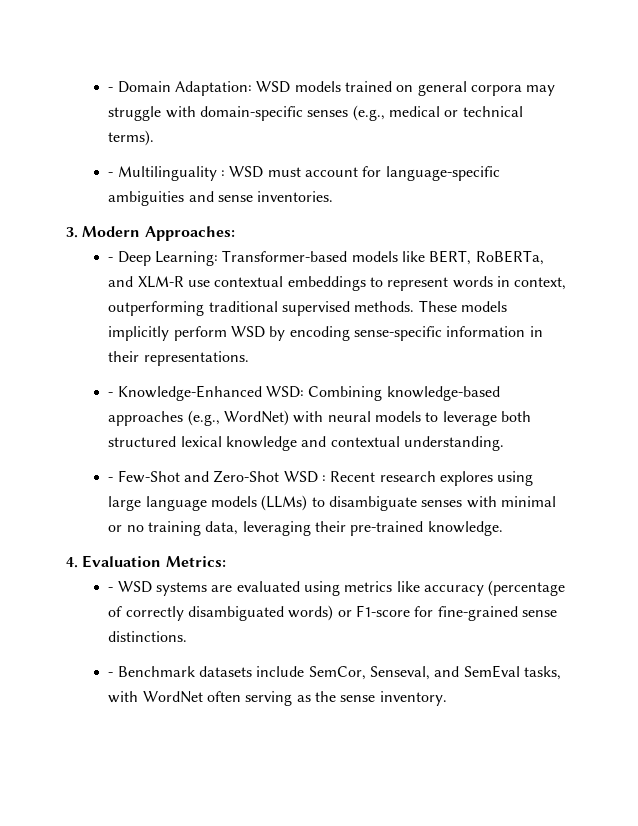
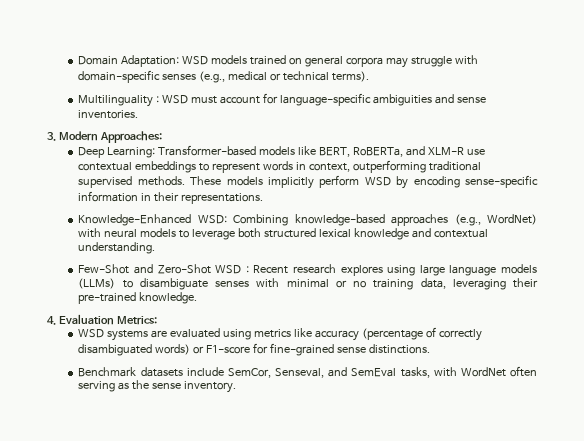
- - Domain Adaptation: WSD models trained on general corpora may struggle with domain-specific senses (e.g., medical or technical terms).
+ Domain Adaptation: WSD models trained on general corpora may struggle with domain-specific senses (e.g., medical or technical terms).
- - Multilinguality : WSD must account for language-specific ambiguities and sense inventories.
+ Multilinguality : WSD must account for language-specific ambiguities and sense inventories.
- - Deep Learning: Transformer-based models like BERT, RoBERTa, and XLM-R use contextual embeddings to represent words in context, outperforming traditional supervised methods.
+ Deep Learning: Transformer-based models like BERT, RoBERTa, and XLM-R use contextual embeddings to represent words in context, outperforming traditional supervised methods.
- - Knowledge-Enhanced WSD: Combining knowledge-based approaches (e.g., WordNet) with neural models to leverage both structured lexical knowledge and contextual understanding.
+ Knowledge-Enhanced WSD: Combining knowledge-based approaches (e.g., WordNet) with neural models to leverage both structured lexical knowledge and contextual understanding.
- - Few-Shot and Zero-Shot WSD : Recent research explores using large language models (LLMs) to disambiguate senses with minimal or no training data, leveraging their pre-trained knowledge.
+ Few-Shot and Zero-Shot WSD : Recent research explores using large language models (LLMs) to disambiguate senses with minimal or no training data, leveraging their pre-trained knowledge.
- - WSD systems are evaluated using metrics like accuracy (percentage of correctly disambiguated words) or F1-score for fine-grained sense distinctions.
+ WSD systems are evaluated using metrics like accuracy (percentage of correctly disambiguated words) or F1-score for fine-grained sense distinctions.
- - Benchmark datasets include SemCor, Senseval, and SemEval tasks, with WordNet often serving as the sense inventory.
+ Benchmark datasets include SemCor, Senseval, and SemEval tasks, with WordNet often serving as the sense inventory.

